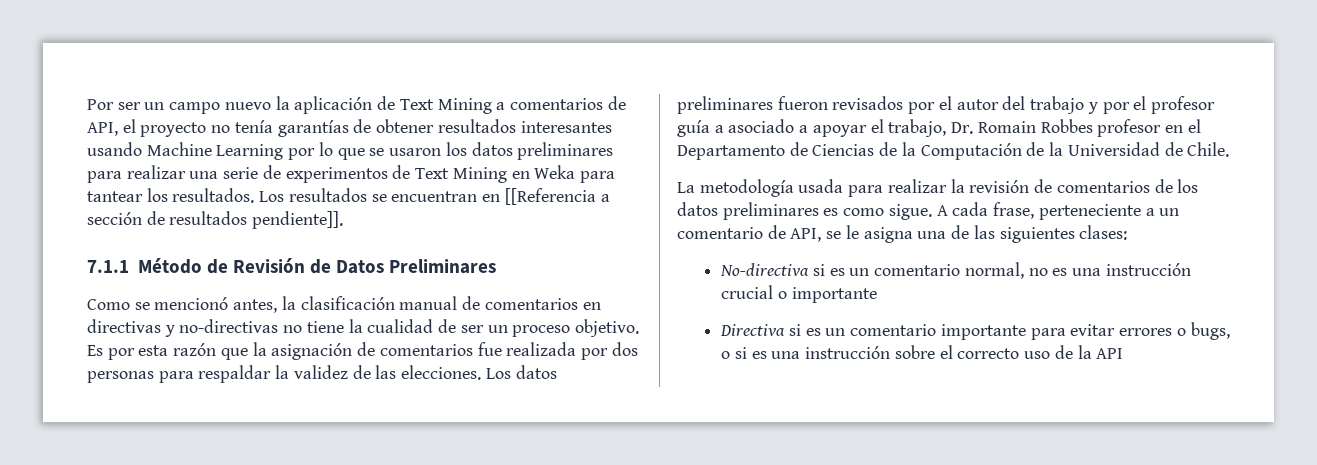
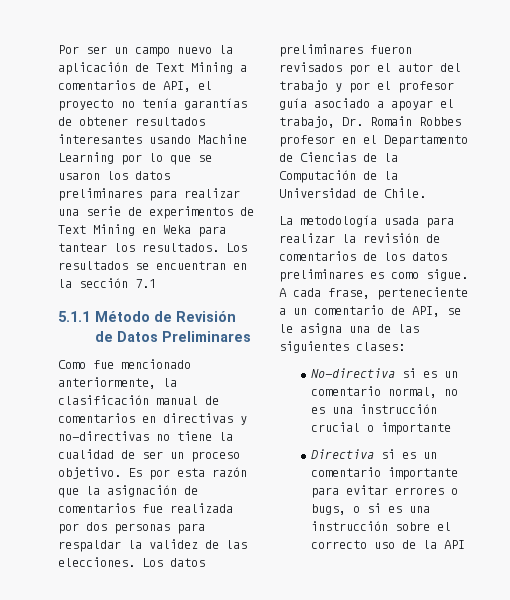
- Los resultados se encuentran en [[Referencia a sección de resultados pendiente]].
- 7.1.1 Método de Revisión de Datos Preliminares
+ Los resultados se encuentran en la sección 7.1
+ 5.1.1 Método de Revisión de Datos Preliminares
- Como se mencionó antes, la clasificación manual de comentarios en directivas y no-directivas no tiene la cualidad de ser un proceso objetivo.
+ Como fue mencionado anteriormente, la clasificación manual de comentarios en directivas y no-directivas no tiene la cualidad de ser un proceso objetivo.
- Los datos preliminares fueron revisados por el autor del trabajo y por el profesor guía a asociado a apoyar el trabajo, Dr. Romain Robbes profesor en el Departamento de Ciencias de la Computación de la Universidad de Chile.
+ Los datos preliminares fueron revisados por el autor del trabajo y por el profesor guía asociado a apoyar el trabajo, Dr. Romain Robbes profesor en el Departamento de Ciencias de la Computación de la Universidad de Chile.

